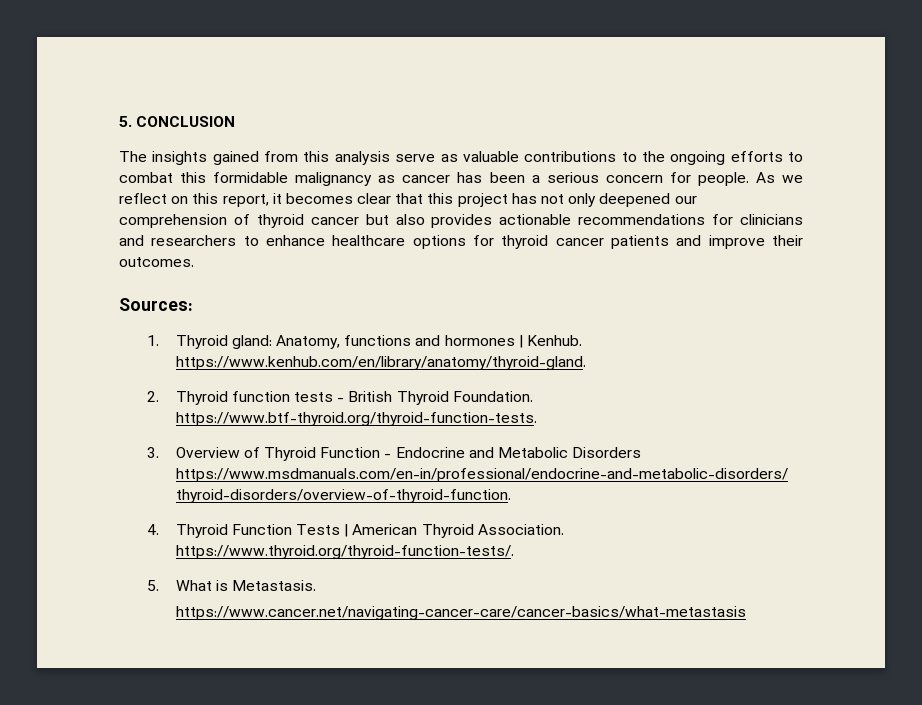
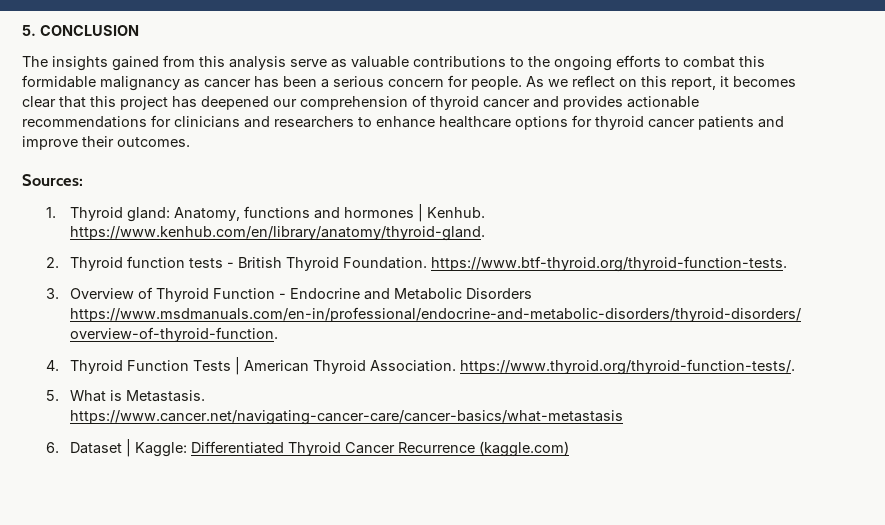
- As we reflect on this report, it becomes clear that this project has not only deepened our comprehension of thyroid cancer but also provides actionable recommendations for clinicians and researchers to enhance healthcare options for thyroid cancer patients and improve their outcomes.
+ As we reflect on this report, it becomes clear that this project has deepened our comprehension of thyroid cancer and provides actionable recommendations for clinicians and researchers to enhance healthcare options for thyroid cancer patients and improve their outcomes.
+ 6. Dataset | Kaggle: Differentiated Thyroid Cancer Recurrence (kaggle.com)

